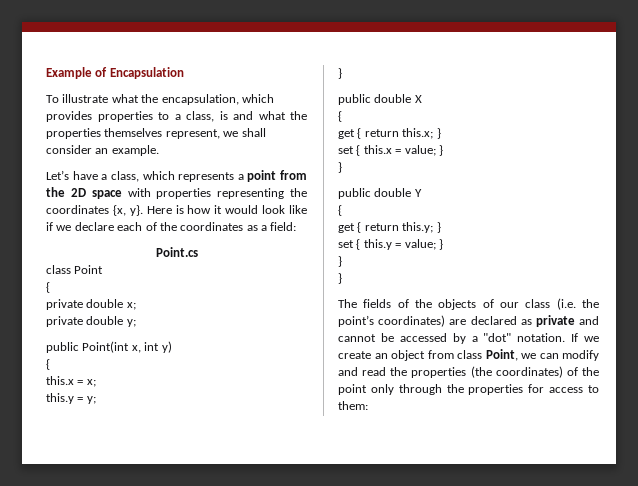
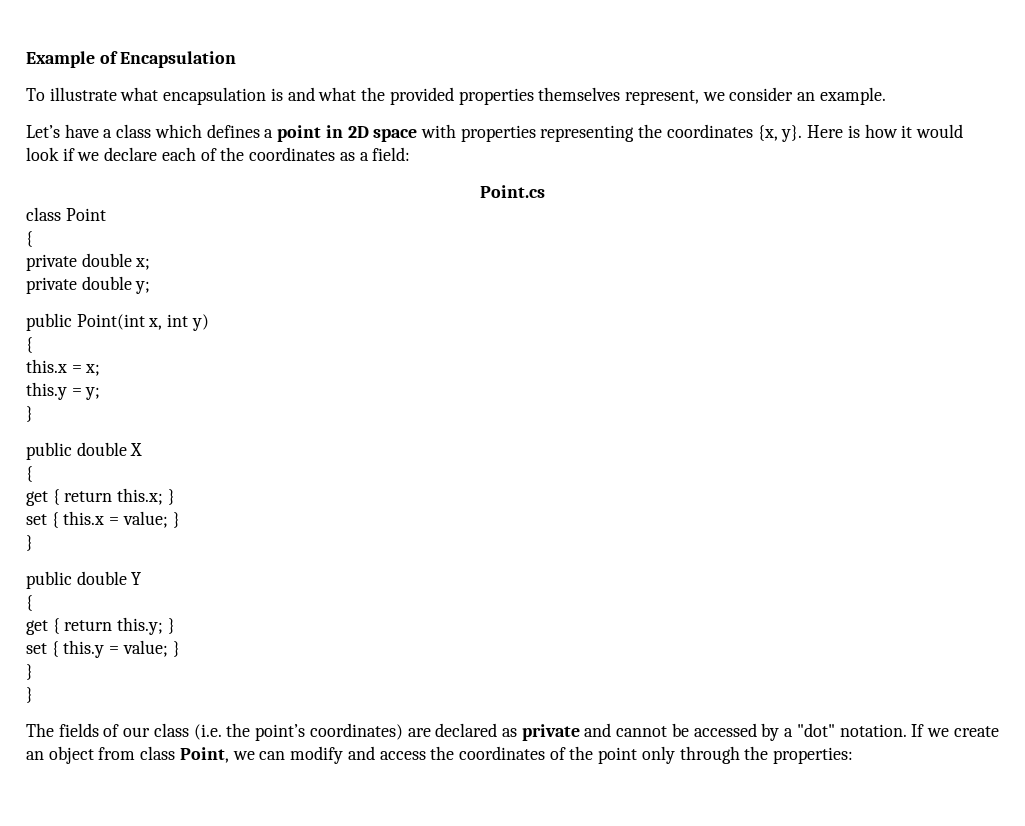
- To illustrate what the encapsulation, which provides properties to a class, is and what the properties themselves represent, we shall consider an example.
+ To illustrate what encapsulation is and what the provided properties themselves represent, we consider an example.
- Let’s have a class, which represents a point from the 2D space with properties representing the coordinates {x, y}.
+ Let’s have a class which defines a point in 2D space with properties representing the coordinates {x, y}.
- Here is how it would look like if we declare each of the coordinates as a field:
+ Here is how it would look if we declare each of the coordinates as a field:
- The fields of the objects of our class (i.e. the point’s coordinates) are declared as private and cannot be accessed by a "dot" notation.
+ The fields of our class (i.e. the point’s coordinates) are declared as private and cannot be accessed by a "dot" notation.
- If we create an object from class Point, we can modify and read the properties (the coordinates) of the point only through the properties for access to them:
+ If we create an object from class Point, we can modify and access the coordinates of the point only through the properties:

